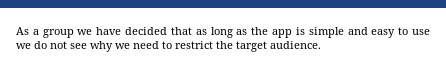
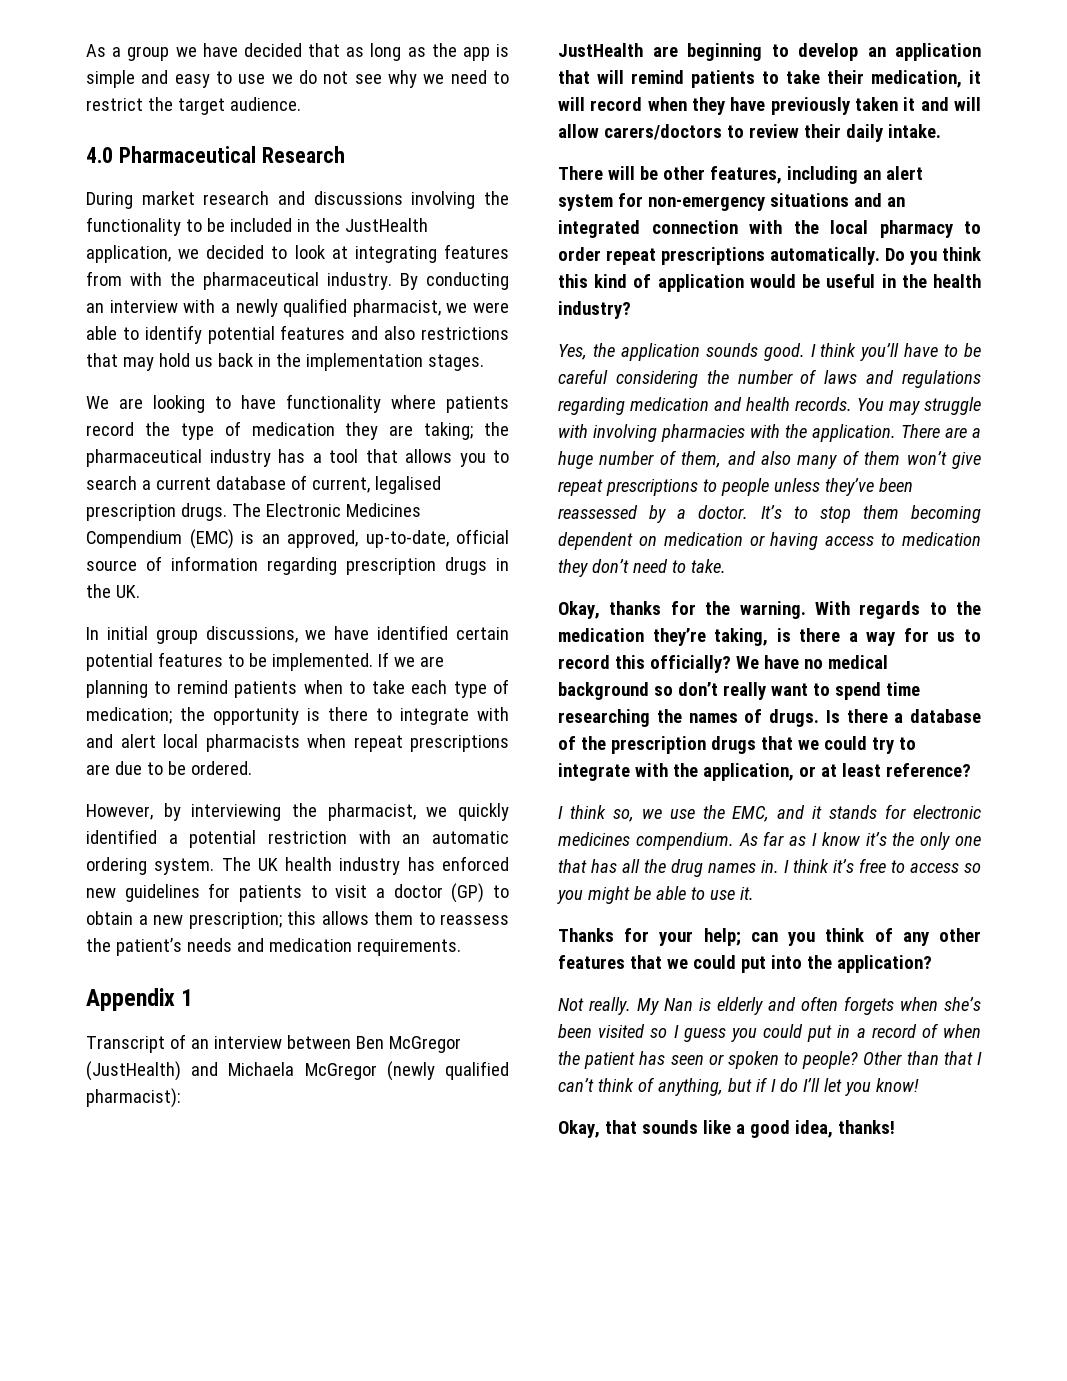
+ 4.0 Pharmaceutical Research
+ During market research and discussions involving the functionality to be included in the JustHealth application, we decided to look at integrating features from with the pharmaceutical industry. By conducting an interview with a newly qualified pharmacist, we were able to identify potential features and also restrictions that may hold us back in the implementation stages.
+ We are looking to have functionality where patients record the type of medication they are taking; the pharmaceutical industry has a tool that allows you to search a current database of current, legalised prescription drugs. The Electronic Medicines Compendium (EMC) is an approved, up-to-date, official source of information regarding prescription drugs in the UK.
+ In initial group discussions, we have identified certain potential features to be implemented. If we are planning to remind patients when to take each type of medication; the opportunity is there to integrate with and alert local pharmacists when repeat prescriptions are due to be ordered.
+ However, by interviewing the pharmacist, we quickly identified a potential restriction with an automatic ordering system. The UK health industry has enforced new guidelines for patients to visit a doctor (GP) to obtain a new prescription; this allows them to reassess the patient’s needs and medication requirements.
+ Appendix 1
+ Transcript of an interview between Ben McGregor (JustHealth) and Michaela McGregor (newly qualified pharmacist):
+ JustHealth are beginning to develop an application that will remind patients to take their medication, it will record when they have previously taken it and will allow carers/doctors to review their daily intake.
+ There will be other features, including an alert system for non-emergency situations and an integrated connection with the local pharmacy to order repeat prescriptions automatically. Do you think this kind of application would be useful in the health industry?
+ Yes, the application sounds good. I think you’ll have to be careful considering the number of laws and regulations regarding medication and health records. You may struggle with involving pharmacies with the application. There are a huge number of them, and also many of them won’t give repeat prescriptions to people unless they’ve been reassessed by a doctor. It’s to stop them becoming dependent on medication or having access to medication they don’t need to take.
+ Okay, thanks for the warning. With regards to the medication they’re taking, is there a way for us to record this officially? We have no medical background so don’t really want to spend time researching the names of drugs. Is there a database of the prescription drugs that we could try to integrate with the application, or at least reference?
+ I think so, we use the EMC, and it stands for electronic medicines compendium. As far as I know it’s the only one that has all the drug names in. I think it’s free to access so you might be able to use it.
+ Thanks for your help; can you think of any other features that we could put into the application?
+ Not really. My Nan is elderly and often forgets when she’s been visited so I guess you could put in a record of when the patient has seen or spoken to people? Other than that I can’t think of anything, but if I do I’ll let you know!
+ Okay, that sounds like a good idea, thanks!

